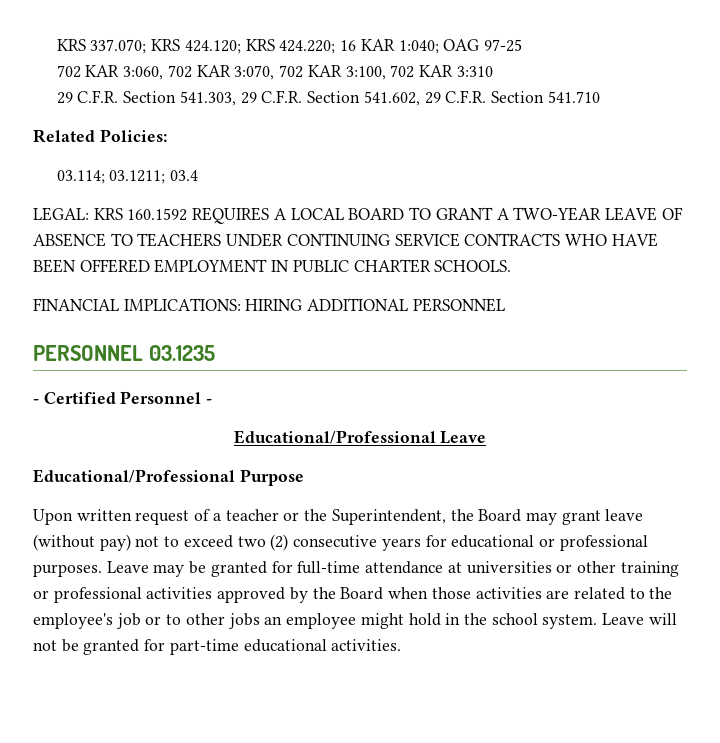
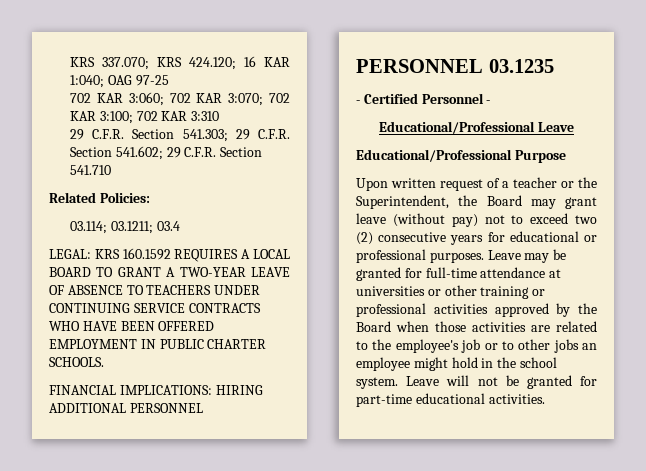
- KRS 337.070; KRS 424.120; KRS 424.220; 16 KAR 1:040; OAG 97-25
+ KRS 337.070; KRS 424.120; 16 KAR 1:040; OAG 97-25
- 702 KAR 3:060, 702 KAR 3:070, 702 KAR 3:100, 702 KAR 3:310
+ 702 KAR 3:060; 702 KAR 3:070; 702 KAR 3:100; 702 KAR 3:310
- 29 C.F.R. Section 541.303, 29 C.F.R. Section 541.602, 29 C.F.R. Section 541.710
+ 29 C.F.R. Section 541.303; 29 C.F.R. Section 541.602; 29 C.F.R. Section 541.710

